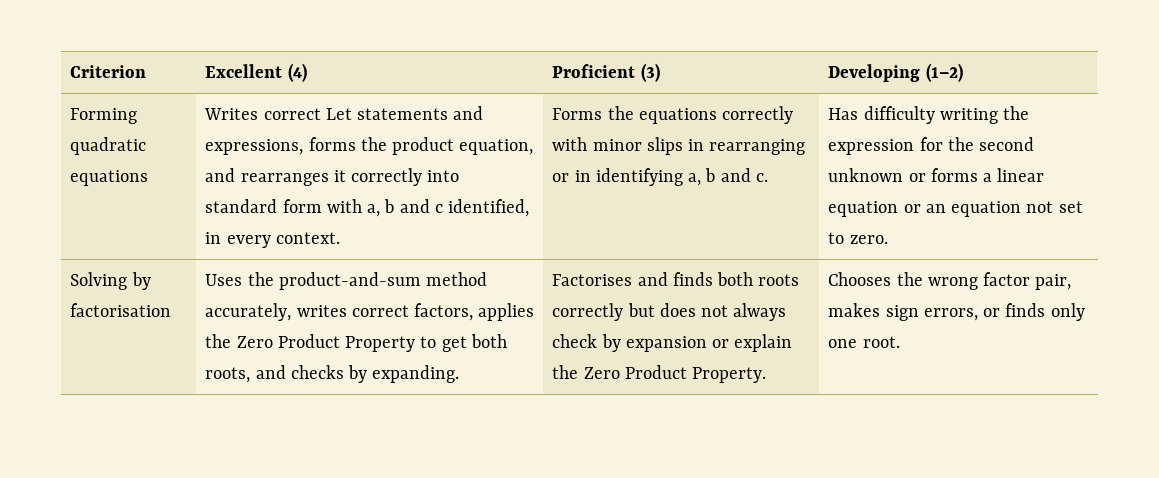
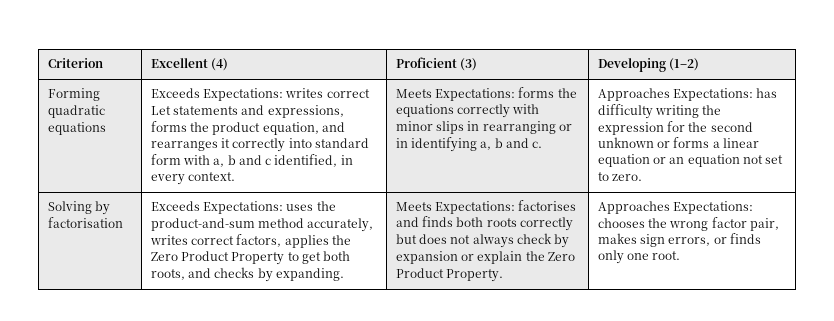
- Writes correct Let statements and expressions, forms the product equation, and rearranges it correctly into standard form with a, b and c identified, in every context.
+ Exceeds Expectations: writes correct Let statements and expressions, forms the product equation, and rearranges it correctly into standard form with a, b and c identified, in every context.
- Forms the equations correctly with minor slips in rearranging or in identifying a, b and c.
+ Meets Expectations: forms the equations correctly with minor slips in rearranging or in identifying a, b and c.
- Has difficulty writing the expression for the second unknown or forms a linear equation or an equation not set to zero.
+ Approaches Expectations: has difficulty writing the expression for the second unknown or forms a linear equation or an equation not set to zero.
- Uses the product-and-sum method accurately, writes correct factors, applies the Zero Product Property to get both roots, and checks by expanding.
+ Exceeds Expectations: uses the product-and-sum method accurately, writes correct factors, applies the Zero Product Property to get both roots, and checks by expanding.
- Factorises and finds both roots correctly but does not always check by expansion or explain the Zero Product Property.
+ Meets Expectations: factorises and finds both roots correctly but does not always check by expansion or explain the Zero Product Property.
- Chooses the wrong factor pair, makes sign errors, or finds only one root.
+ Approaches Expectations: chooses the wrong factor pair, makes sign errors, or finds only one root.

